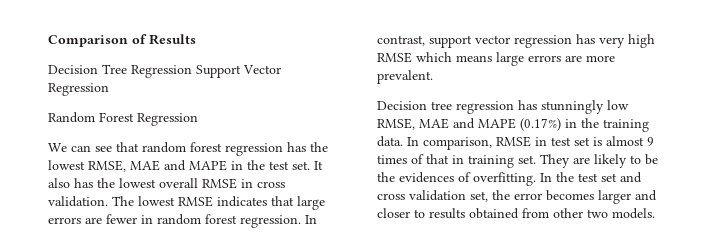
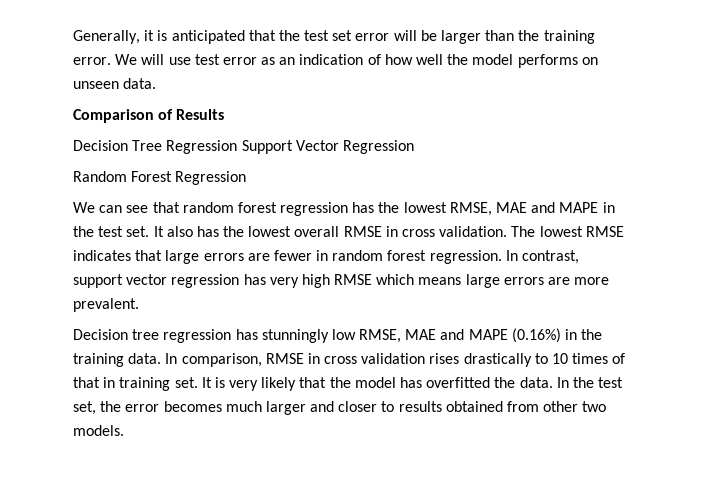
+ Generally, it is anticipated that the test set error will be larger than the training error. We will use test error as an indication of how well the model performs on unseen data.
- Decision tree regression has stunningly low RMSE, MAE and MAPE (0.17%) in the training data.
+ Decision tree regression has stunningly low RMSE, MAE and MAPE (0.16%) in the training data.
- In comparison, RMSE in test set is almost 9 times of that in training set.
+ In comparison, RMSE in cross validation rises drastically to 10 times of that in training set.
- They are likely to be the evidences of overfitting. In the test set and cross validation set, the error becomes larger and closer to results obtained from other two models.
+ It is very likely that the model has overfitted the data. In the test set, the error becomes much larger and closer to results obtained from other two models.

